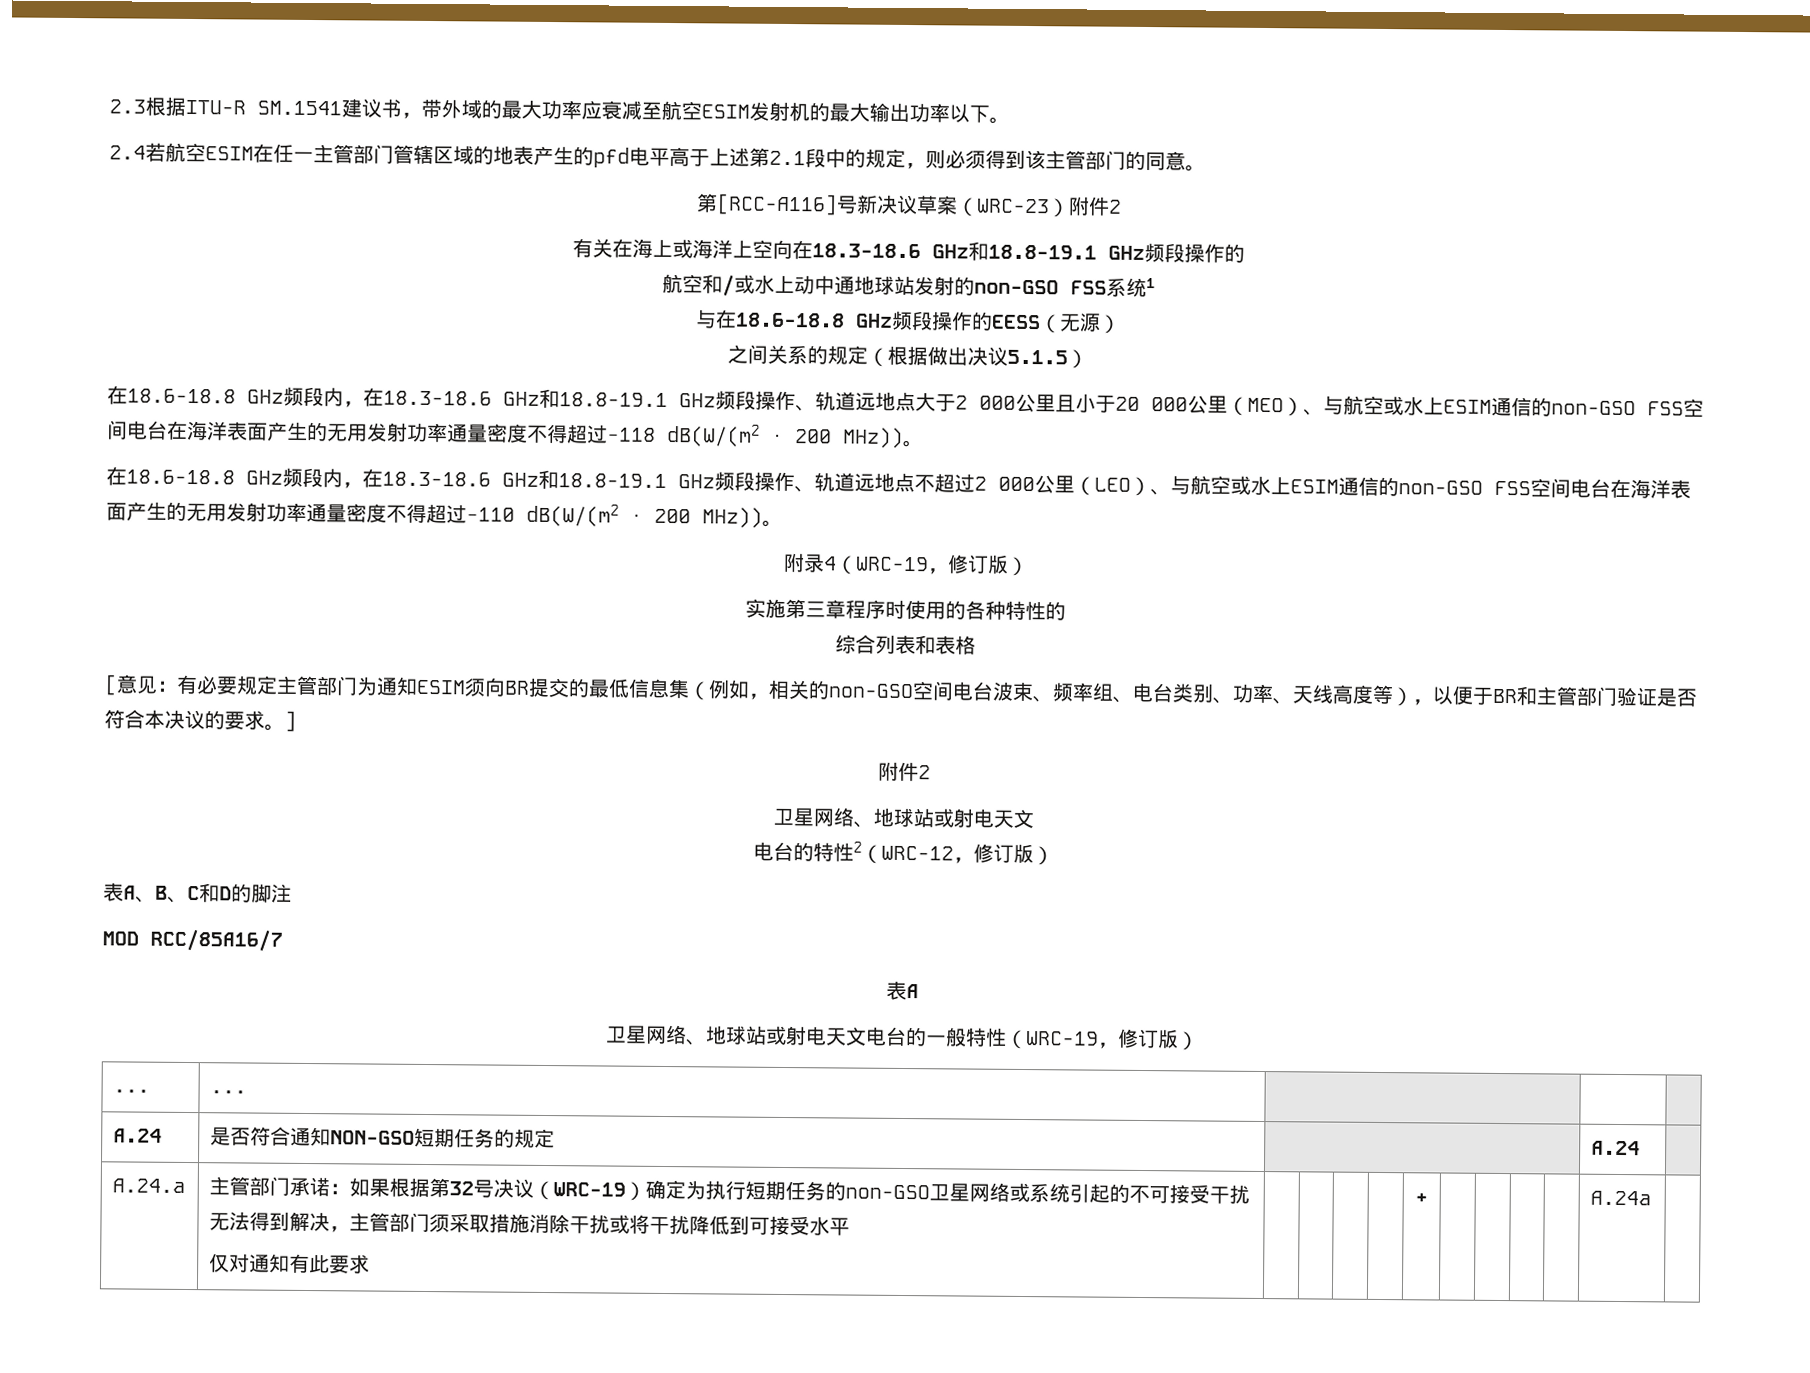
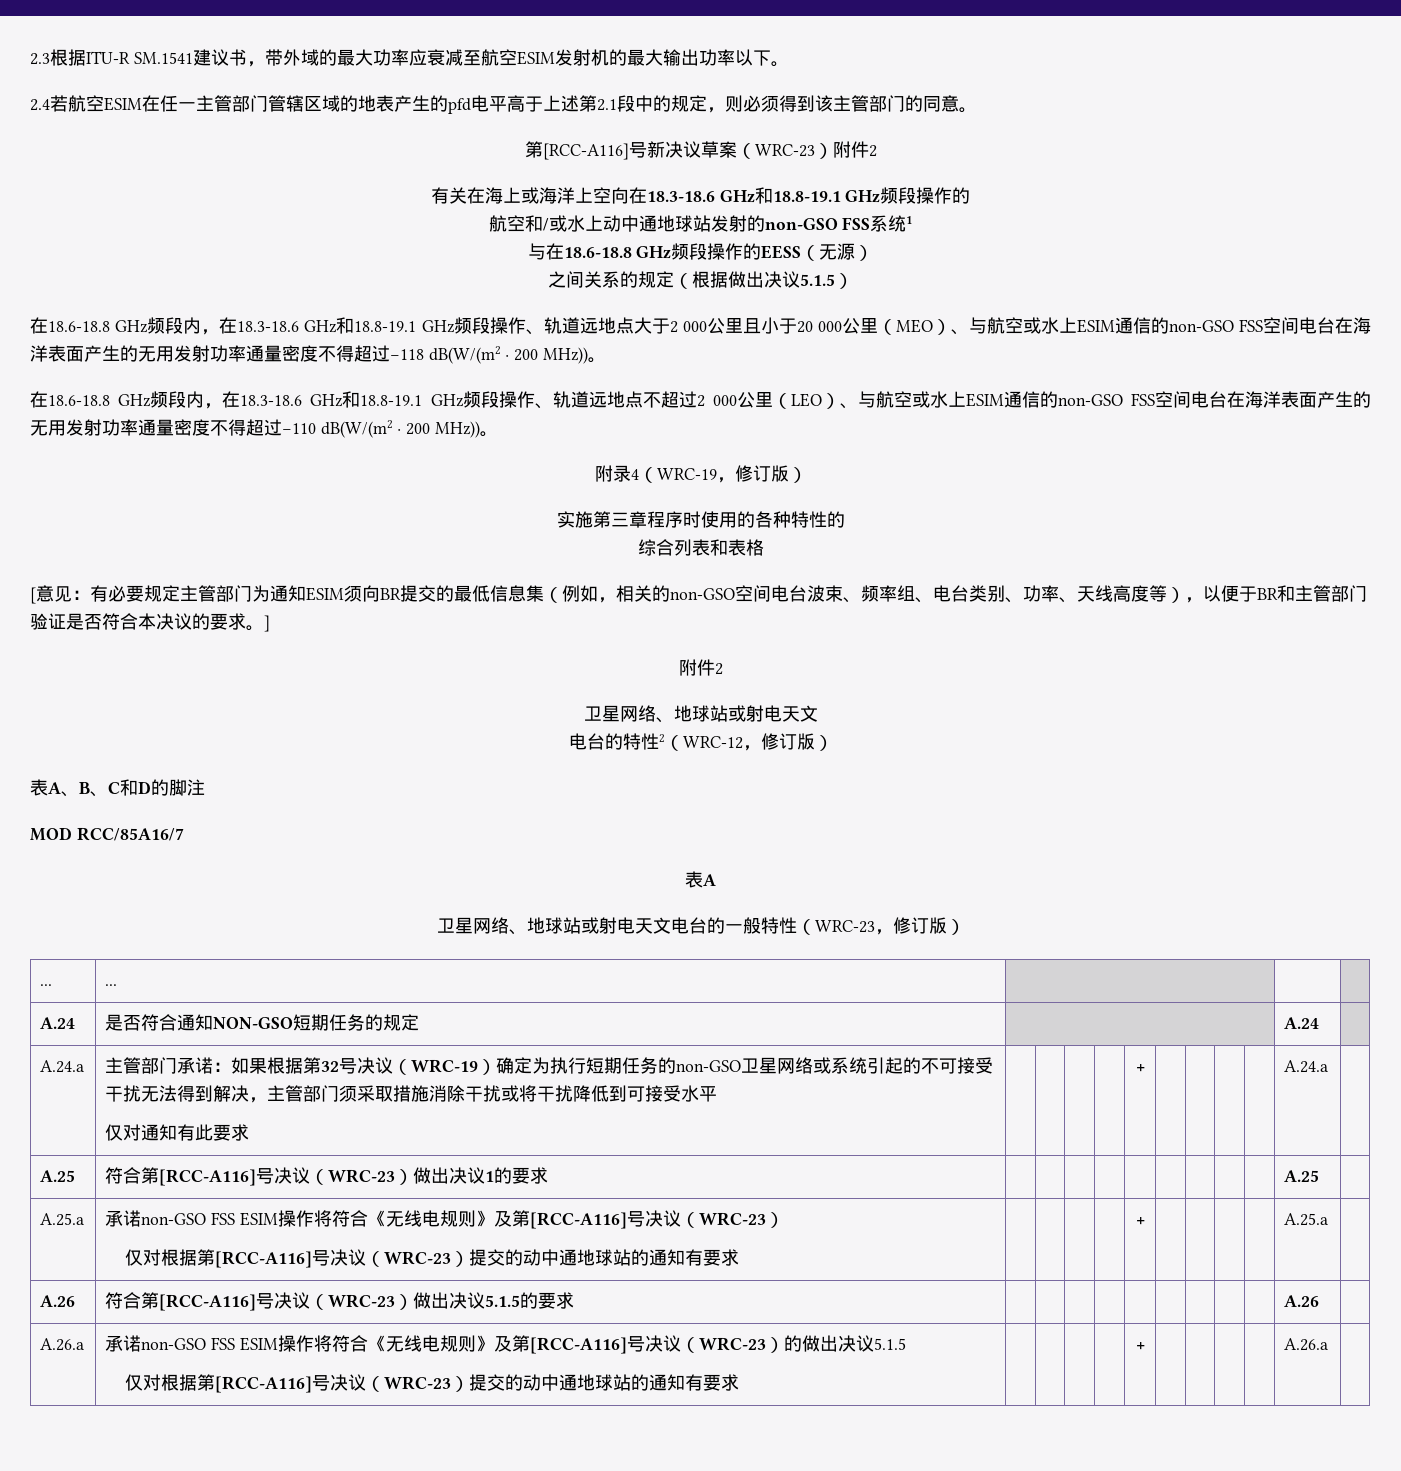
- 卫星网络、地球站或射电天文电台的一般特性（WRC-19，修订版）
+ 卫星网络、地球站或射电天文电台的一般特性（WRC-23，修订版）
- + | | | | | A.24a
+ + | | | | | A.24.a |
+ A.25 | 符合第[RCC-A116]号决议（WRC-23）做出决议1的要求 | | | | | | | | | | A.25 |
+ A.25.a | 承诺non-GSO FSS ESIM操作将符合《无线电规则》及第[RCC-A116]号决议（WRC-23）
+ 仅对根据第[RCC-A116]号决议（WRC-23）提交的动中通地球站的通知有要求 | | | | | + | | | | | A.25.a |
+ A.26 | 符合第[RCC-A116]号决议（WRC-23）做出决议5.1.5的要求 | | | | | | | | | | A.26 |
+ A.26.a | 承诺non-GSO FSS ESIM操作将符合《无线电规则》及第[RCC-A116]号决议（WRC-23）的做出决议5.1.5
+ 仅对根据第[RCC-A116]号决议（WRC-23）提交的动中通地球站的通知有要求 | | | | | + | | | | | A.26.a |

